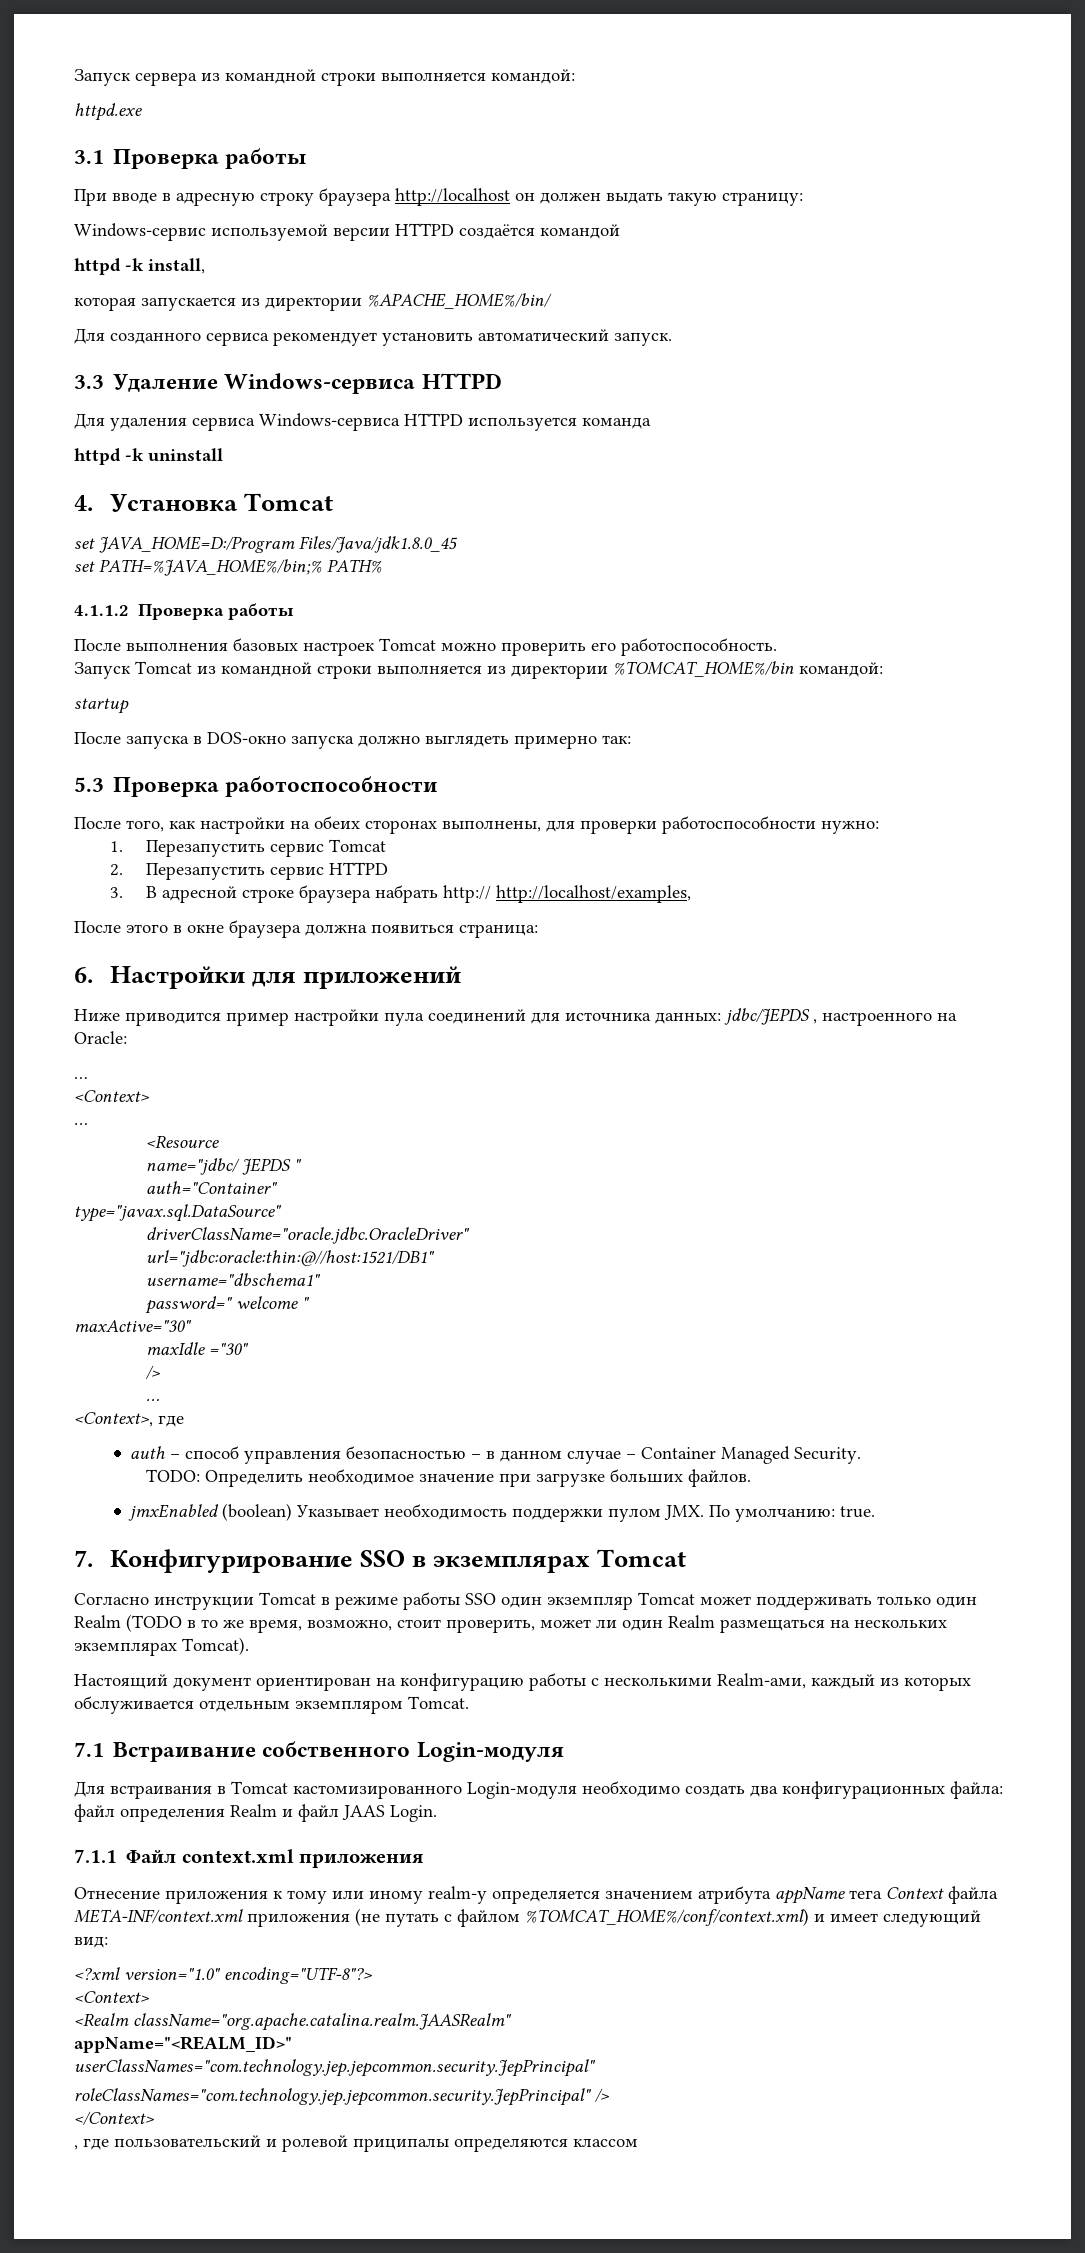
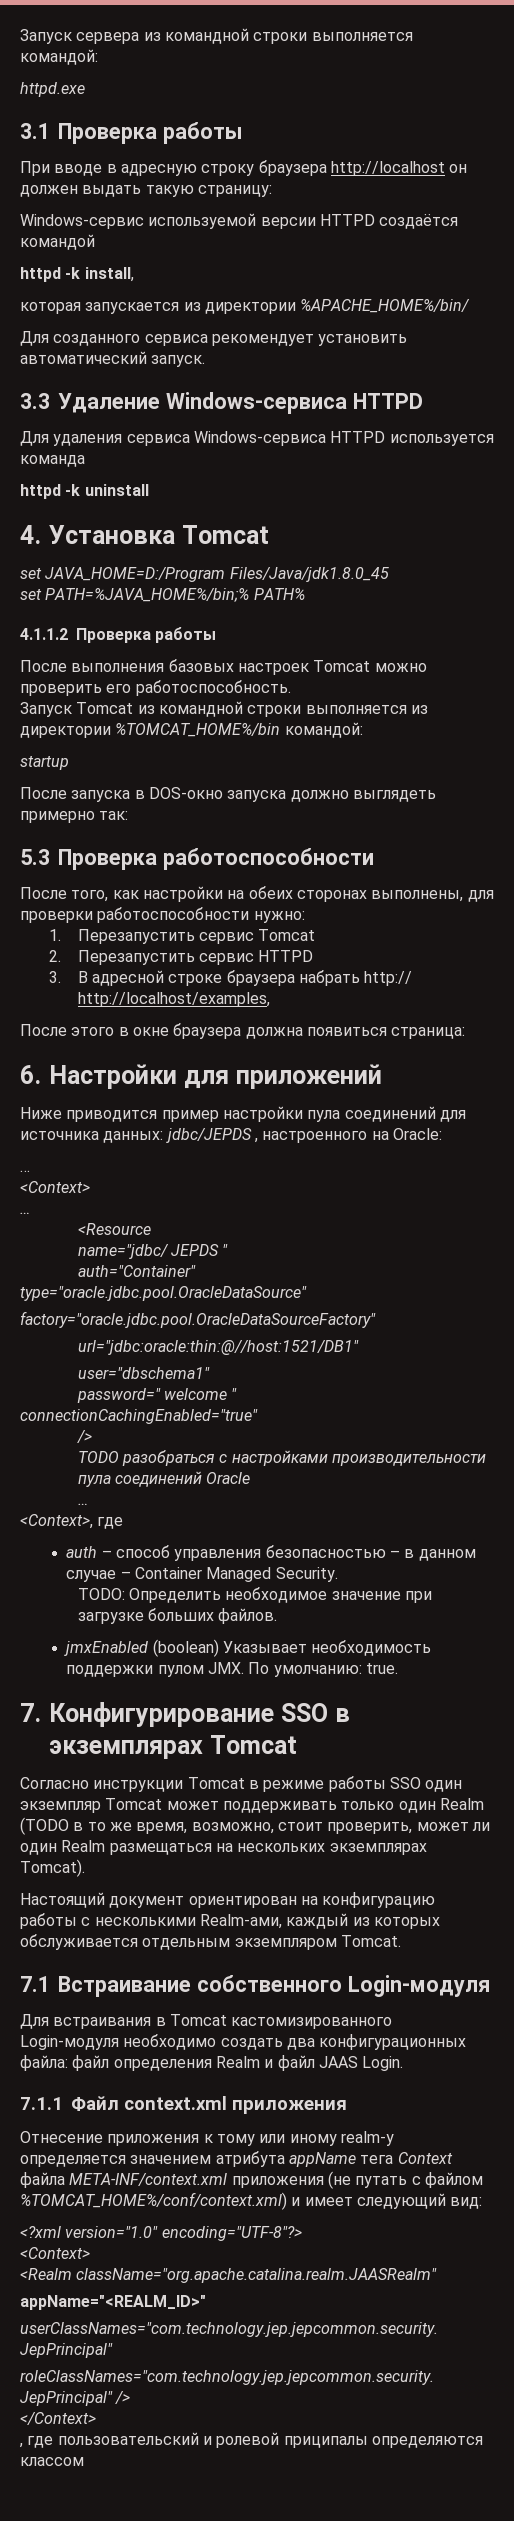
- type="javax.sql.DataSource"
- driverClassName="oracle.jdbc.OracleDriver"
+ type="oracle.jdbc.pool.OracleDataSource"
+ factory="oracle.jdbc.pool.OracleDataSourceFactory"
- username="dbschema1"
+ user="dbschema1"
- maxActive="30"
- maxIdle ="30"
+ connectionCachingEnabled="true"
  />
+ TODO разобраться с настройками производительности пула соединений Oracle

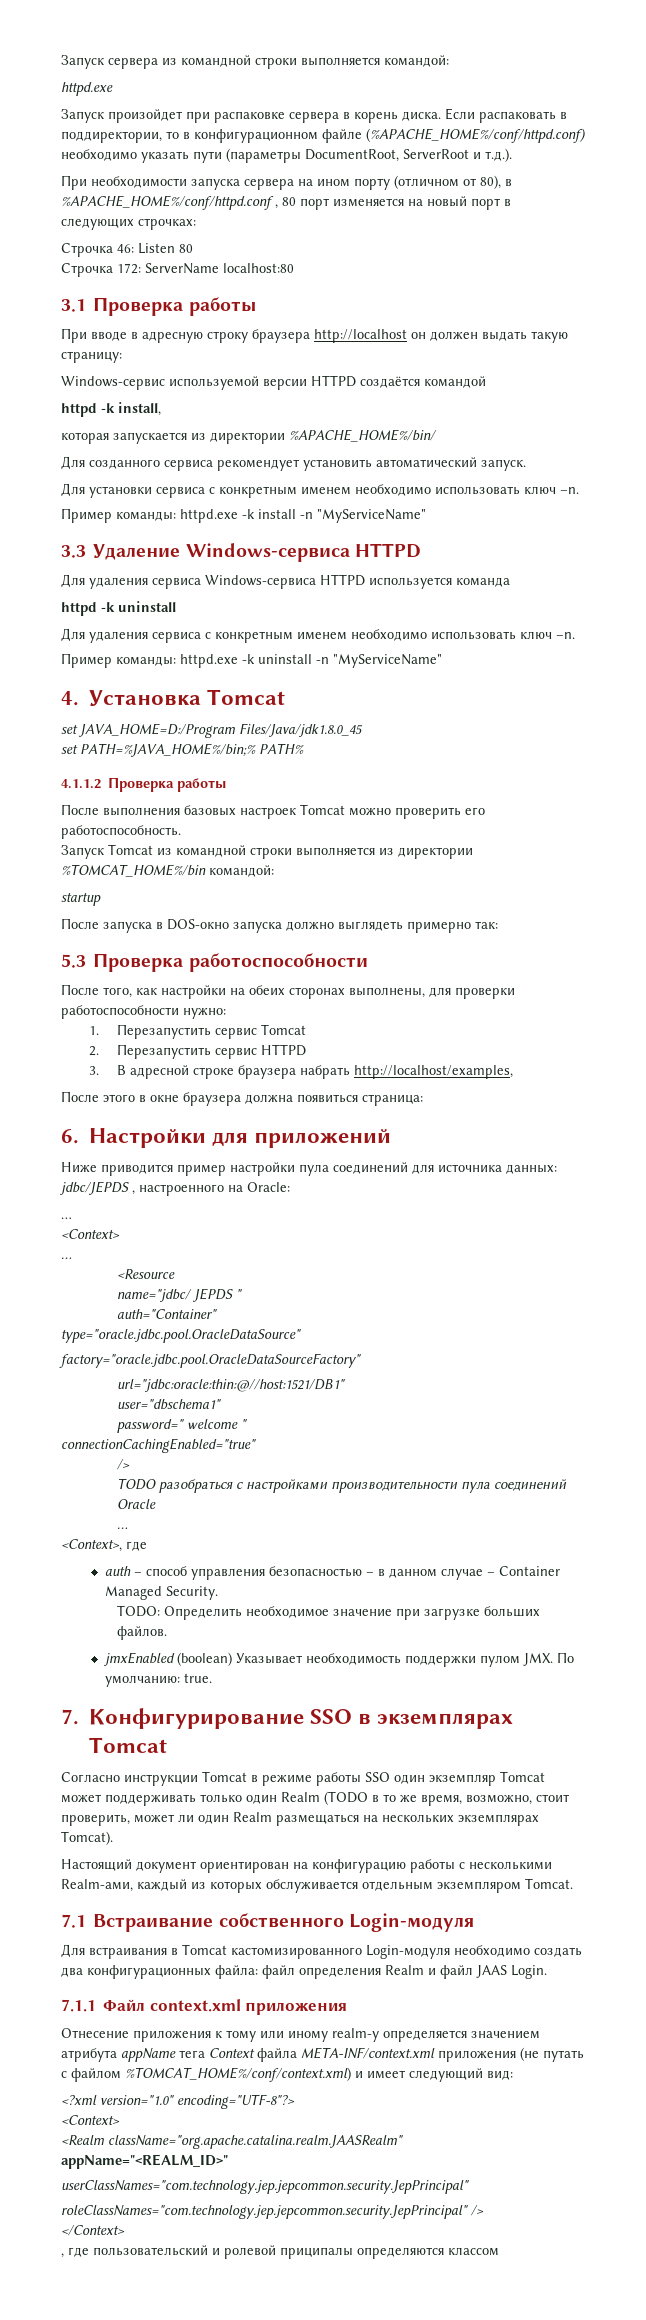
+ Запуск произойдет при распаковке сервера в корень диска. Если распаковать в поддиректории, то в конфигурационном файле (%APACHE_HOME%/conf/httpd.conf) необходимо указать пути (параметры DocumentRoot, ServerRoot и т.д.).
+ При необходимости запуска сервера на ином порту (отличном от 80), в %APACHE_HOME%/conf/httpd.conf , 80 порт изменяется на новый порт в следующих строчках:
+ Строчка 46: Listen 80
+ Строчка 172: ServerName localhost:80
+ Для установки сервиса с конкретным именем необходимо использовать ключ –n.
+ Пример команды: httpd.exe -k install -n "MyServiceName"
+ Для удаления сервиса с конкретным именем необходимо использовать ключ –n.
+ Пример команды: httpd.exe -k uninstall -n "MyServiceName"
- 3. В адресной строке браузера набрать http:// http://localhost/examples,
+ 3. В адресной строке браузера набрать http://localhost/examples,

